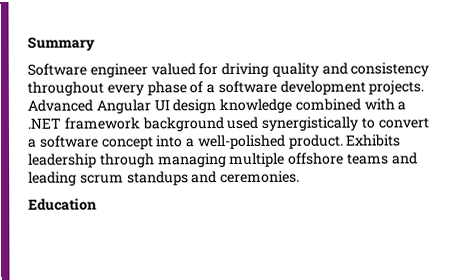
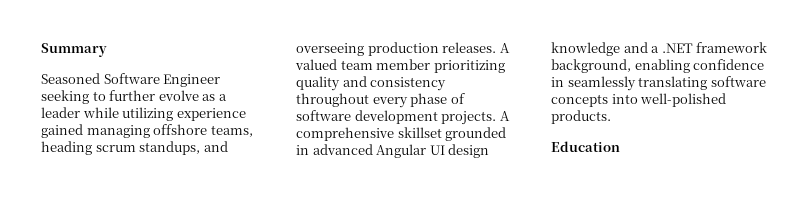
- Software engineer valued for driving quality and consistency throughout every phase of a software development projects.
+ Seasoned Software Engineer seeking to further evolve as a leader while utilizing experience gained managing offshore teams, heading scrum standups, and overseeing production releases. A valued team member prioritizing quality and consistency throughout every phase of software development projects.
- Advanced Angular UI design knowledge combined with a .NET framework background used synergistically to convert a software concept into a well-polished product. Exhibits leadership through managing multiple offshore teams and leading scrum standups and ceremonies.
+ A comprehensive skillset grounded in advanced Angular UI design knowledge and a .NET framework background, enabling confidence in seamlessly translating software concepts into well-polished products.

